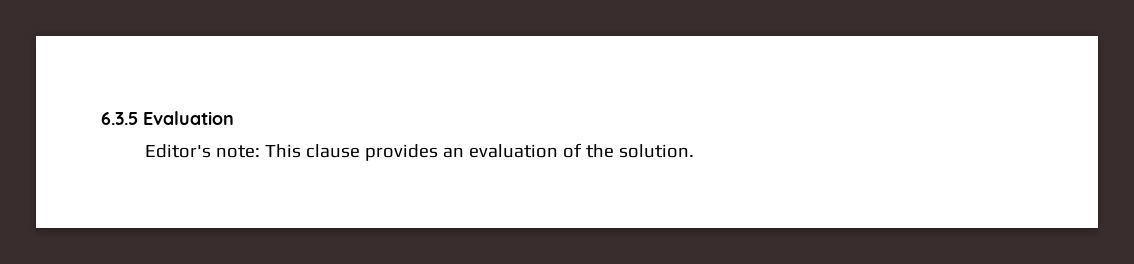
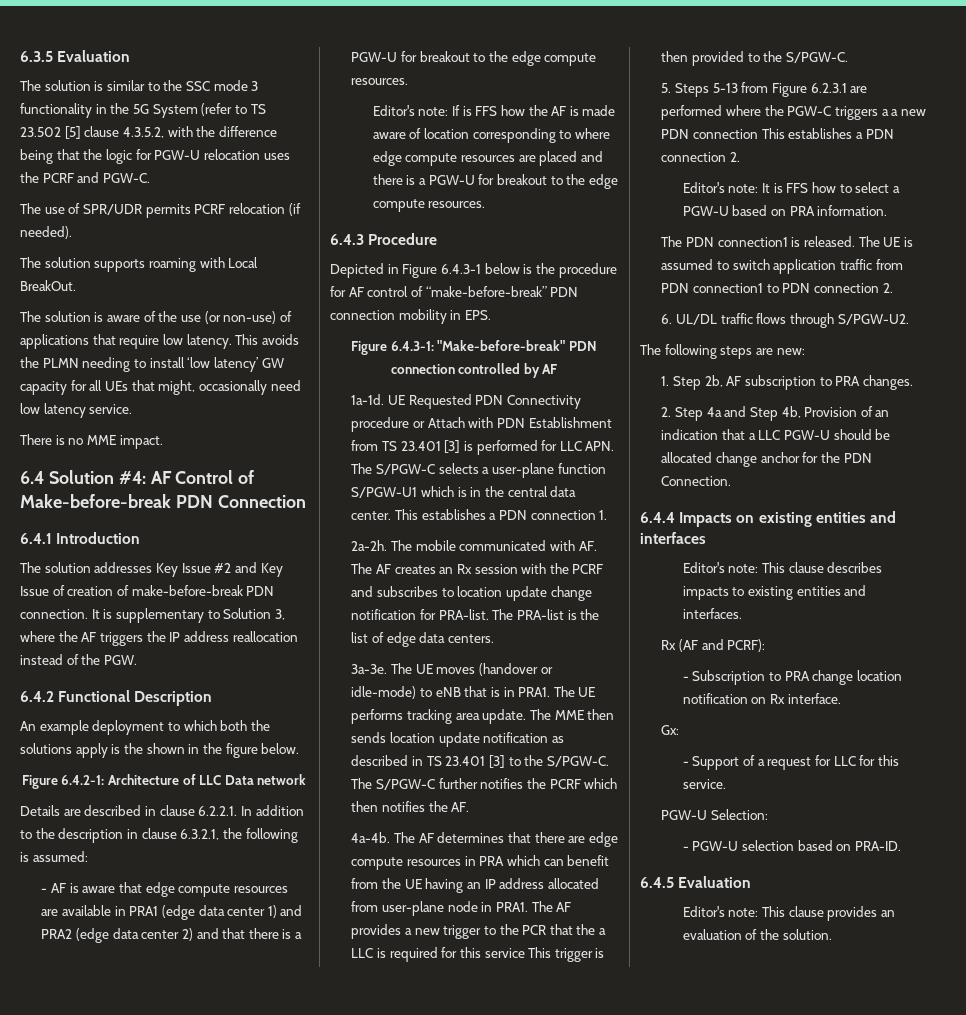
+ The solution is similar to the SSC mode 3 functionality in the 5G System (refer to TS 23.502 [5] clause 4.3.5.2, with the difference being that the logic for PGW-U relocation uses the PCRF and PGW-C.
+ The use of SPR/UDR permits PCRF relocation (if needed).
+ The solution supports roaming with Local BreakOut.
+ The solution is aware of the use (or non-use) of applications that require low latency. This avoids the PLMN needing to install ‘low latency’ GW capacity for all UEs that might, occasionally need low latency service.
+ There is no MME impact.
+ 6.4 Solution #4: AF Control of Make-before-break PDN Connection
+ 6.4.1 Introduction
+ The solution addresses Key Issue #2 and Key Issue of creation of make-before-break PDN connection. It is supplementary to Solution 3, where the AF triggers the IP address reallocation instead of the PGW.
+ 6.4.2 Functional Description
+ An example deployment to which both the solutions apply is the shown in the figure below.
+ Figure 6.4.2-1: Architecture of LLC Data network
+ Details are described in clause 6.2.2.1. In addition to the description in clause 6.3.2.1, the following is assumed:
+ - AF is aware that edge compute resources are available in PRA1 (edge data center 1) and PRA2 (edge data center 2) and that there is a PGW-U for breakout to the edge compute resources.
+ Editor's note: If is FFS how the AF is made aware of location corresponding to where edge compute resources are placed and there is a PGW-U for breakout to the edge compute resources.
+ 6.4.3 Procedure
+ Depicted in Figure 6.4.3-1 below is the procedure for AF control of “make-before-break” PDN connection mobility in EPS.
+ Figure 6.4.3-1: "Make-before-break" PDN connection controlled by AF
+ 1a-1d. UE Requested PDN Connectivity procedure or Attach with PDN Establishment from TS 23.401 [3] is performed for LLC APN. The S/PGW-C selects a user-plane function S/PGW-U1 which is in the central data center. This establishes a PDN connection 1.
+ 2a-2h. The mobile communicated with AF. The AF creates an Rx session with the PCRF and subscribes to location update change notification for PRA-list. The PRA-list is the list of edge data centers.
+ 3a-3e. The UE moves (handover or idle-mode) to eNB that is in PRA1. The UE performs tracking area update. The MME then sends location update notification as described in TS 23.401 [3] to the S/PGW-C. The S/PGW-C further notifies the PCRF which then notifies the AF.
+ 4a-4b. The AF determines that there are edge compute resources in PRA which can benefit from the UE having an IP address allocated from user-plane node in PRA1. The AF provides a new trigger to the PCR that the a LLC is required for this service This trigger is then provided to the S/PGW-C.
+ 5. Steps 5-13 from Figure 6.2.3.1 are performed where the PGW-C triggers a a new PDN connection This establishes a PDN connection 2.
+ Editor's note: It is FFS how to select a PGW-U based on PRA information.
+ The PDN connection1 is released. The UE is assumed to switch application traffic from PDN connection1 to PDN connection 2.
+ 6. UL/DL traffic flows through S/PGW-U2.
+ The following steps are new:
+ 1. Step 2b, AF subscription to PRA changes.
+ 2. Step 4a and Step 4b, Provision of an indication that a LLC PGW-U should be allocated change anchor for the PDN Connection.
+ 6.4.4 Impacts on existing entities and interfaces
+ Editor's note: This clause describes impacts to existing entities and interfaces.
+ Rx (AF and PCRF):
+ - Subscription to PRA change location notification on Rx interface.
+ Gx:
+ - Support of a request for LLC for this service.
+ PGW-U Selection:
+ - PGW-U selection based on PRA-ID.
+ 6.4.5 Evaluation

